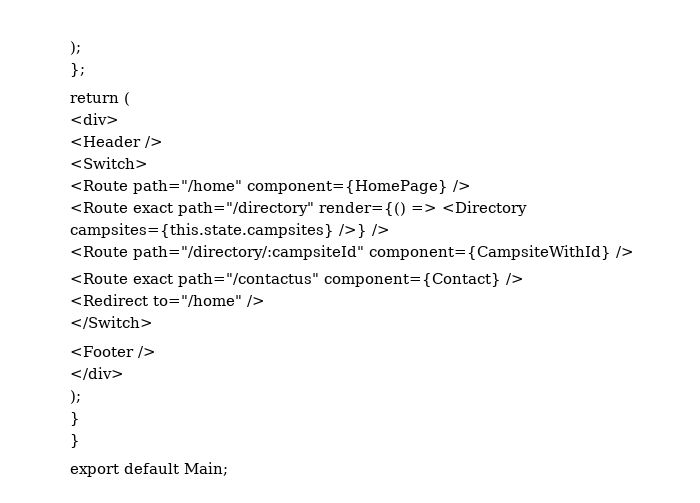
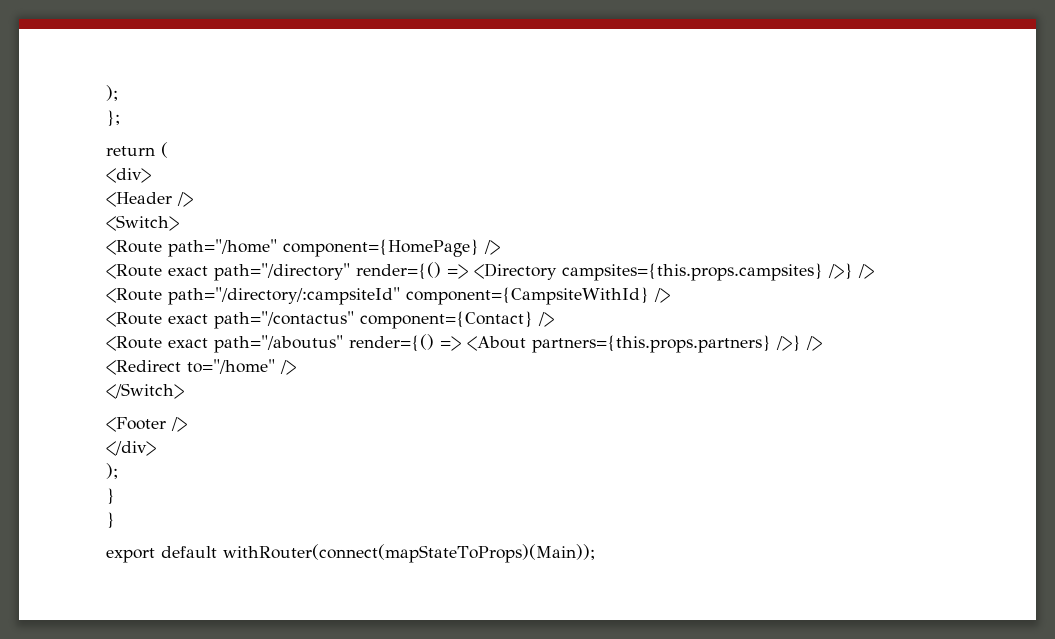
- <Route exact path="/directory" render={() => <Directory campsites={this.state.campsites} />} />
+ <Route exact path="/directory" render={() => <Directory campsites={this.props.campsites} />} />
+ <Route exact path="/aboutus" render={() => <About partners={this.props.partners} />} />
- export default Main;
+ export default withRouter(connect(mapStateToProps)(Main));

